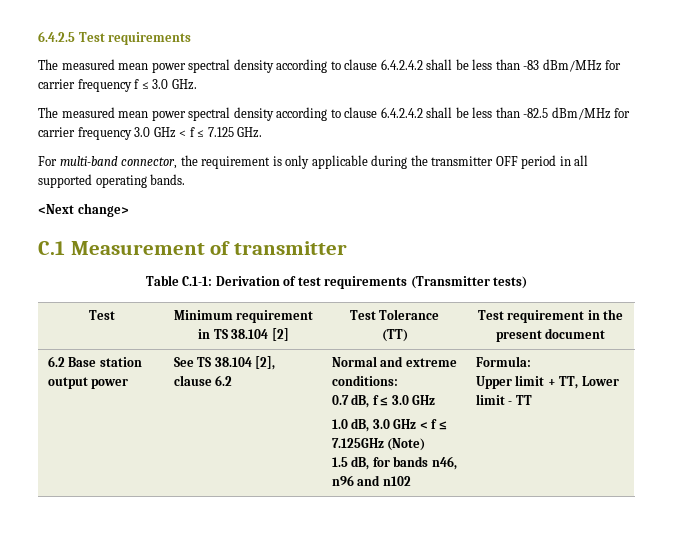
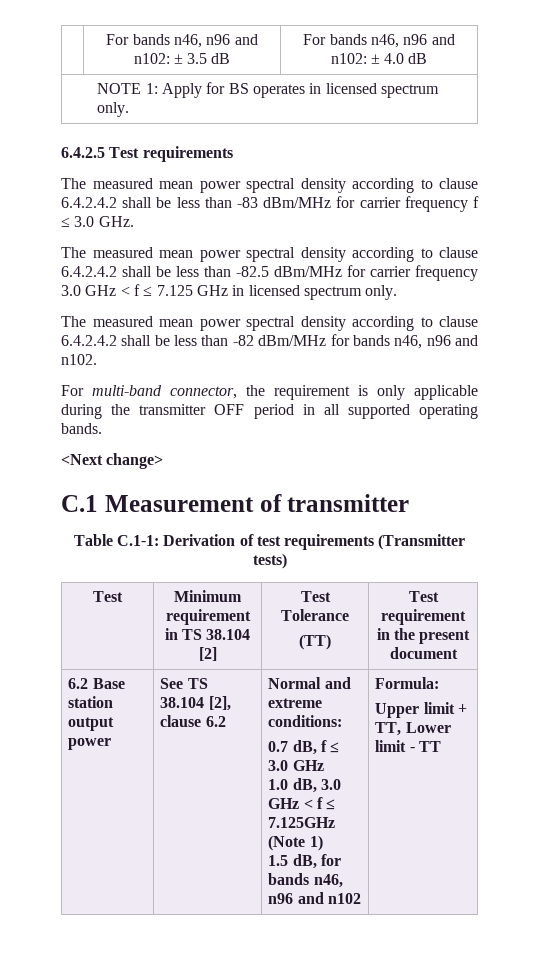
+ | For bands n46, n96 and n102: ± 3.5 dB | For bands n46, n96 and n102: ± 4.0 dB
+ NOTE 1: Apply for BS operates in licensed spectrum only.
- The measured mean power spectral density according to clause 6.4.2.4.2 shall be less than -82.5 dBm/MHz for carrier frequency 3.0 GHz < f ≤ 7.125 GHz.
+ The measured mean power spectral density according to clause 6.4.2.4.2 shall be less than -82.5 dBm/MHz for carrier frequency 3.0 GHz < f ≤ 7.125 GHz in licensed spectrum only.
+ The measured mean power spectral density according to clause 6.4.2.4.2 shall be less than -82 dBm/MHz for bands n46, n96 and n102.
- 1.0 dB, 3.0 GHz < f ≤ 7.125GHz (Note)
+ 1.0 dB, 3.0 GHz < f ≤ 7.125GHz (Note 1)

